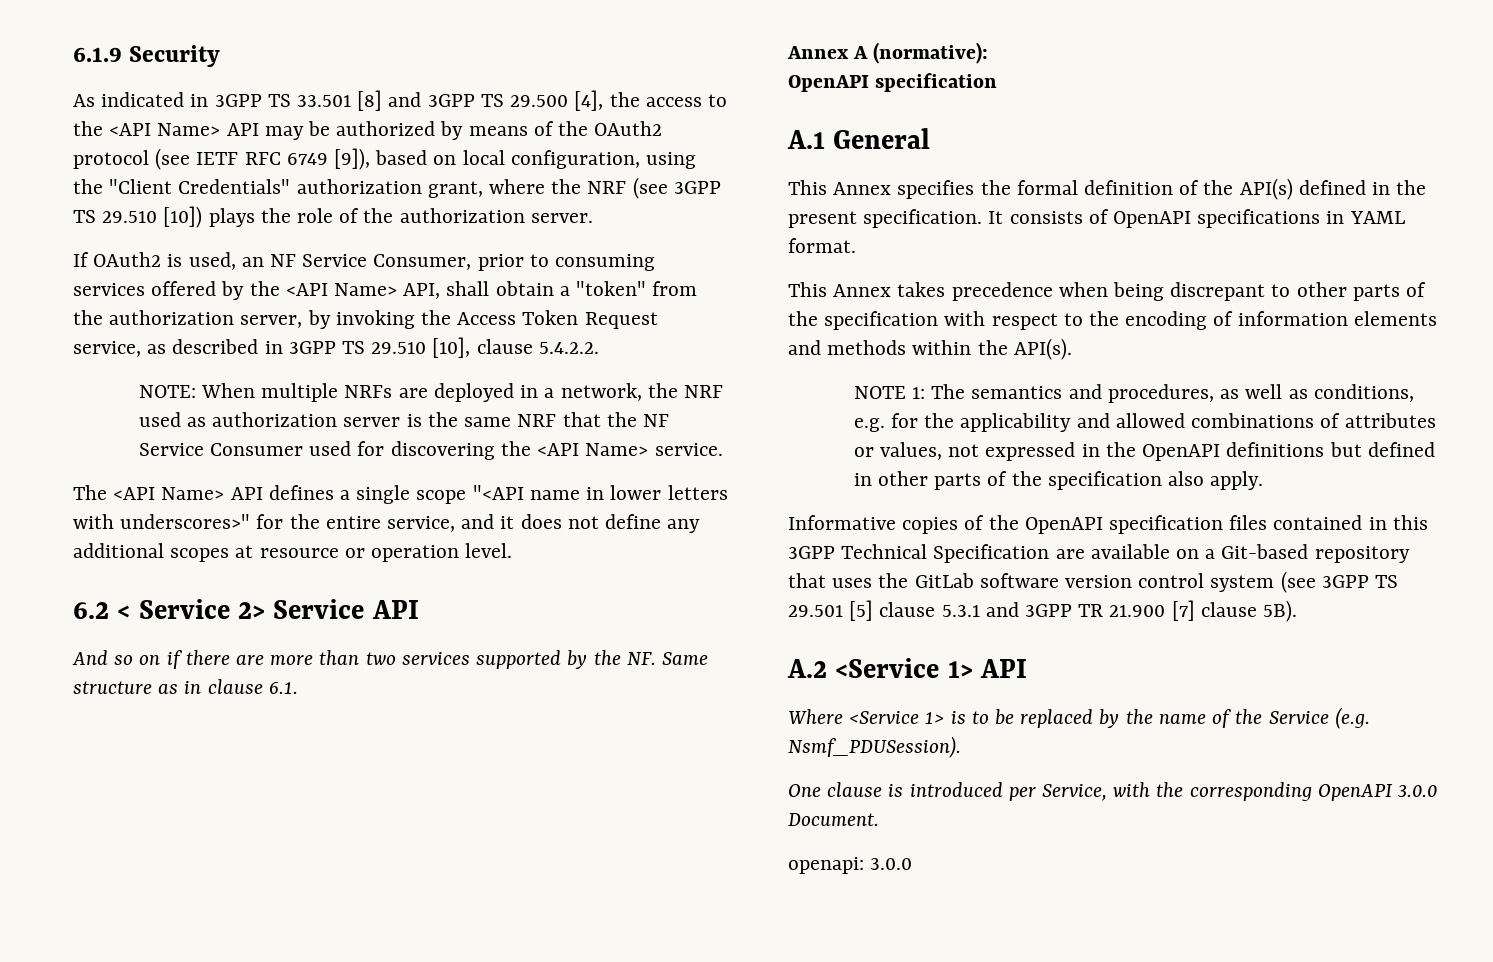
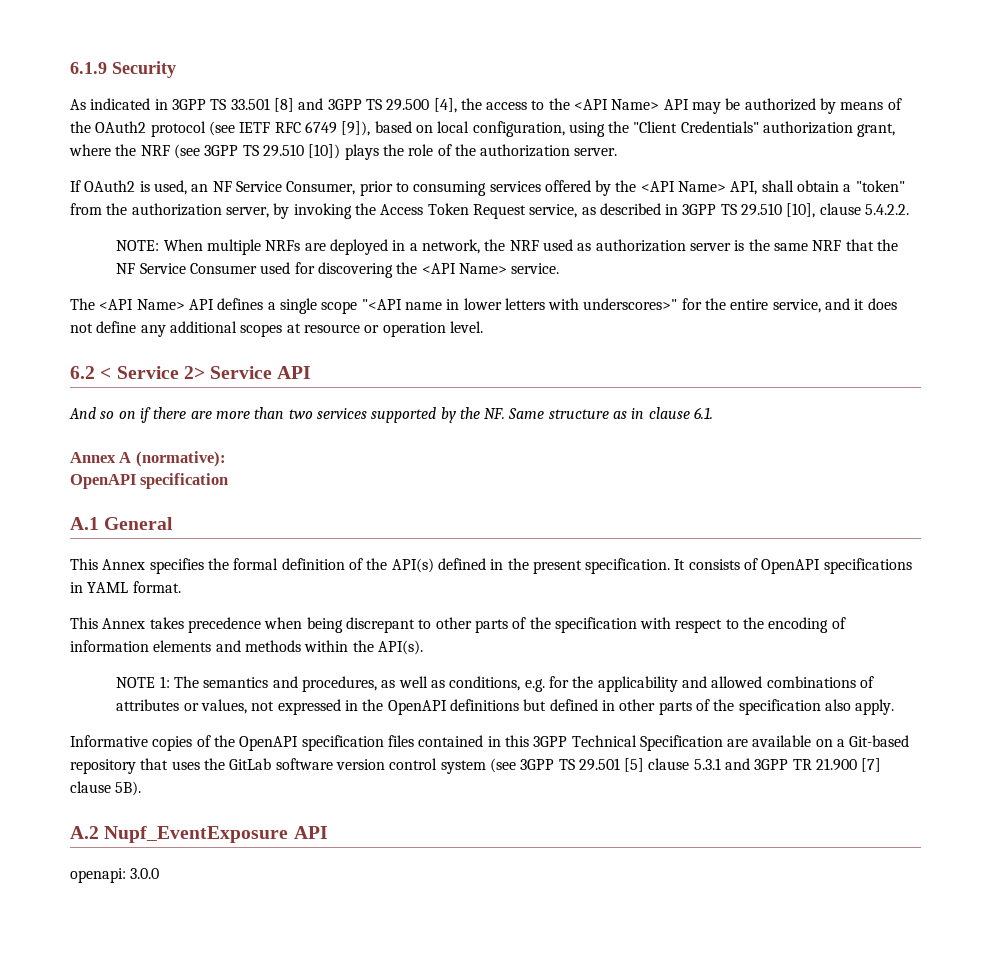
- A.2 <Service 1> API
- Where <Service 1> is to be replaced by the name of the Service (e.g. Nsmf_PDUSession).
- One clause is introduced per Service, with the corresponding OpenAPI 3.0.0 Document.
+ A.2 Nupf_EventExposure API

